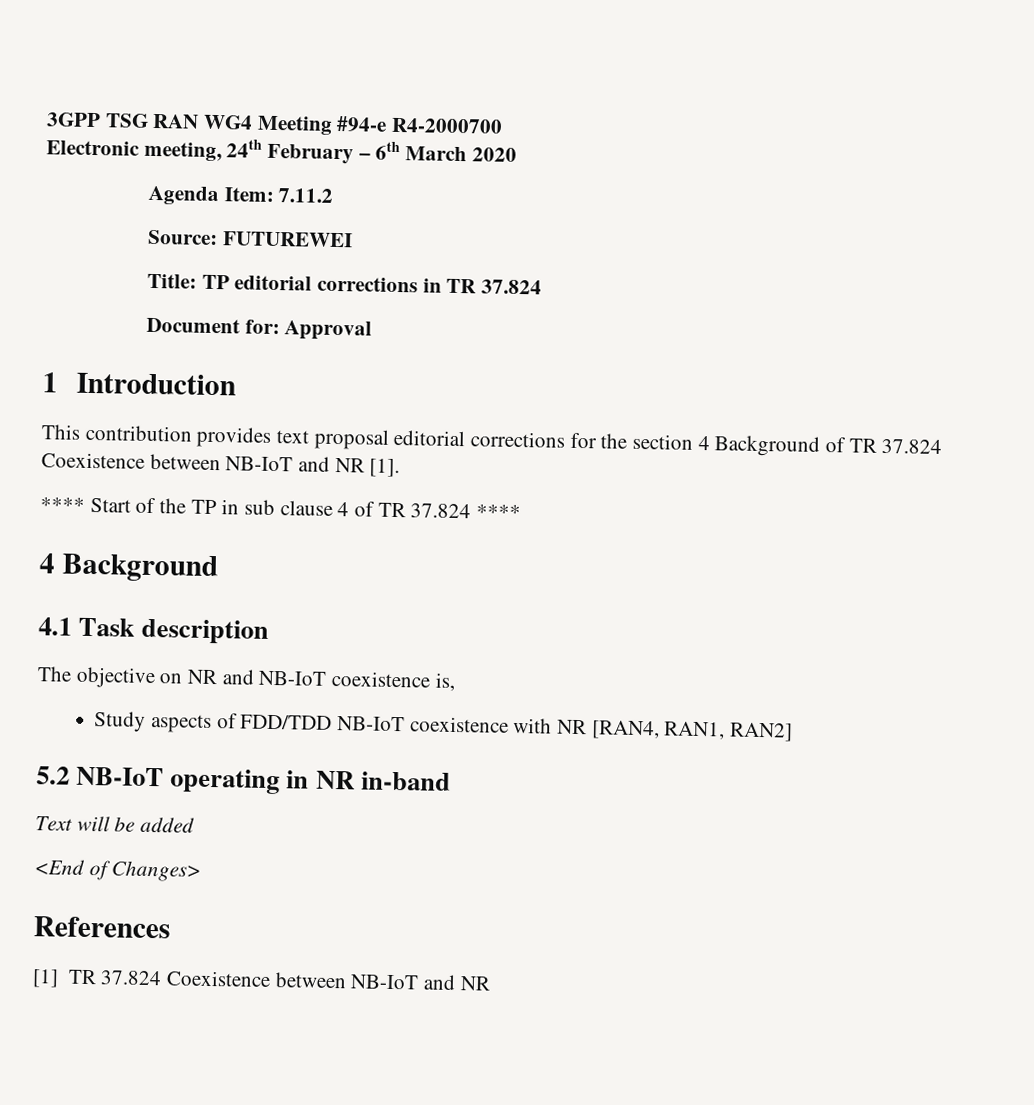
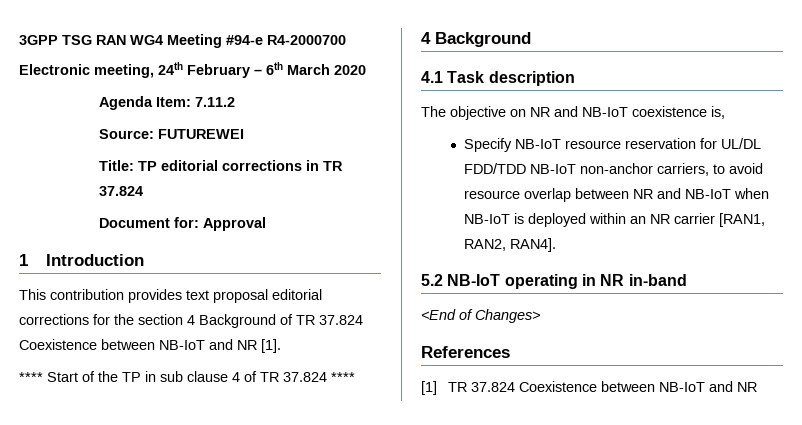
- Study aspects of FDD/TDD NB-IoT coexistence with NR [RAN4, RAN1, RAN2]
+ Specify NB-IoT resource reservation for UL/DL FDD/TDD NB-IoT non-anchor carriers, to avoid resource overlap between NR and NB-IoT when NB-IoT is deployed within an NR carrier [RAN1, RAN2, RAN4].
- Text will be added

